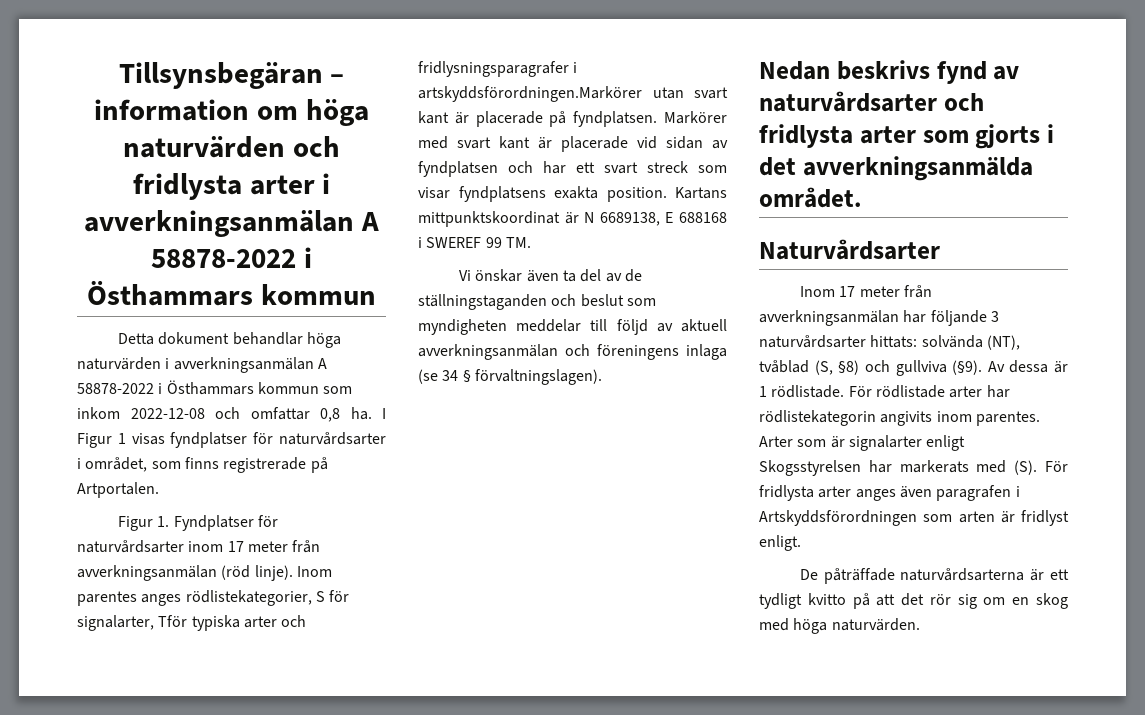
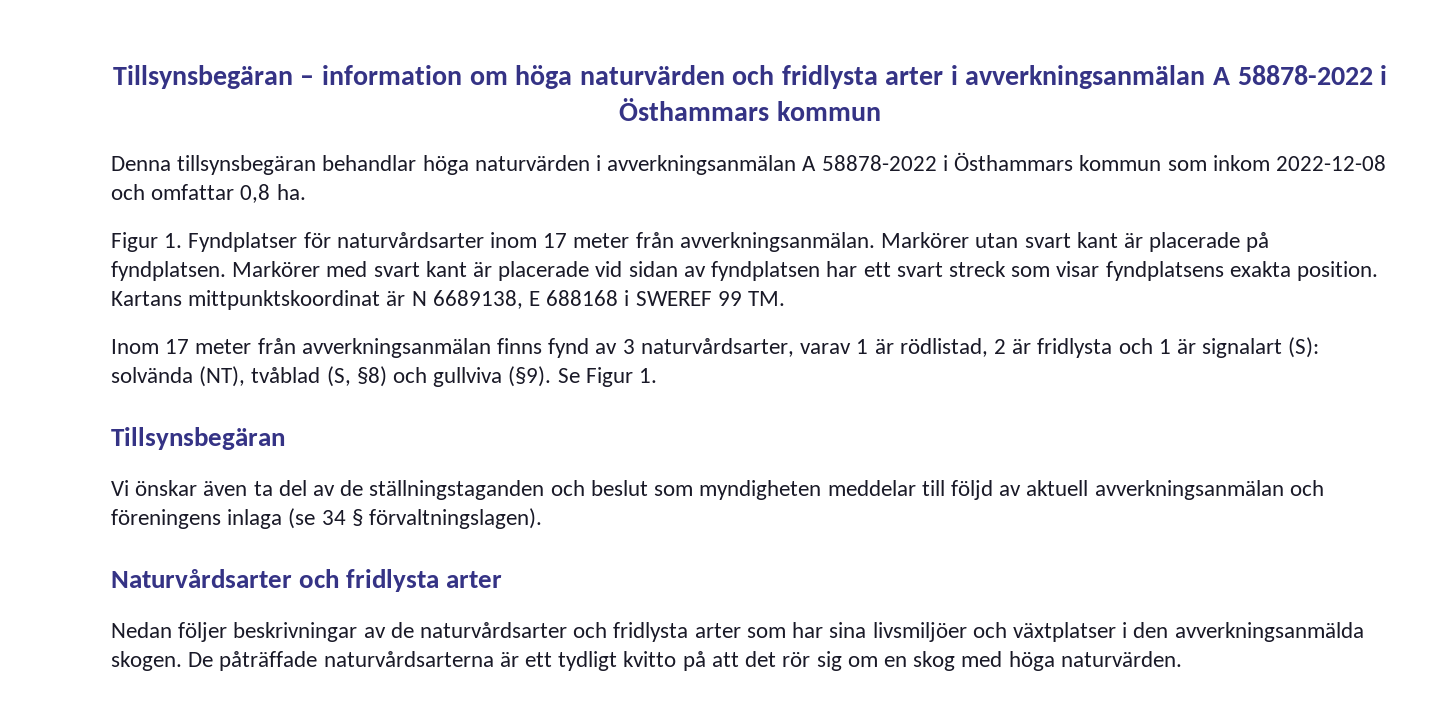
- Detta dokument behandlar höga naturvärden i avverkningsanmälan A 58878-2022 i Östhammars kommun som inkom 2022-12-08 och omfattar 0,8 ha. I Figur 1 visas fyndplatser för naturvårdsarter i området, som finns registrerade på Artportalen.
+ Denna tillsynsbegäran behandlar höga naturvärden i avverkningsanmälan A 58878-2022 i Östhammars kommun som inkom 2022-12-08 och omfattar 0,8 ha.
- Figur 1. Fyndplatser för naturvårdsarter inom 17 meter från avverkningsanmälan (röd linje). Inom parentes anges rödlistekategorier, S för signalarter, Tför typiska arter och fridlysningsparagrafer i artskyddsförordningen.Markörer utan svart kant är placerade på fyndplatsen.
+ Figur 1. Fyndplatser för naturvårdsarter inom 17 meter från avverkningsanmälan. Markörer utan svart kant är placerade på fyndplatsen.
- Markörer med svart kant är placerade vid sidan av fyndplatsen och har ett svart streck som visar fyndplatsens exakta position.
+ Markörer med svart kant är placerade vid sidan av fyndplatsen har ett svart streck som visar fyndplatsens exakta position.
+ Inom 17 meter från avverkningsanmälan finns fynd av 3 naturvårdsarter, varav 1 är rödlistad, 2 är fridlysta och 1 är signalart (S): solvända (NT), tvåblad (S, §8) och gullviva (§9). Se Figur 1.
+ Tillsynsbegäran
- Nedan beskrivs fynd av naturvårdsarter och fridlysta arter som gjorts i det avverkningsanmälda området.
- Naturvårdsarter
- Inom 17 meter från avverkningsanmälan har följande 3 naturvårdsarter hittats: solvända (NT), tvåblad (S, §8) och gullviva (§9). Av dessa är 1 rödlistade. För rödlistade arter har rödlistekategorin angivits inom parentes. Arter som är signalarter enligt Skogsstyrelsen har markerats med (S). För fridlysta arter anges även paragrafen i Artskyddsförordningen som arten är fridlyst enligt.
- De påträffade naturvårdsarterna är ett tydligt kvitto på att det rör sig om en skog med höga naturvärden.
+ Naturvårdsarter och fridlysta arter
+ Nedan följer beskrivningar av de naturvårdsarter och fridlysta arter som har sina livsmiljöer och växtplatser i den avverkningsanmälda skogen. De påträffade naturvårdsarterna är ett tydligt kvitto på att det rör sig om en skog med höga naturvärden.

